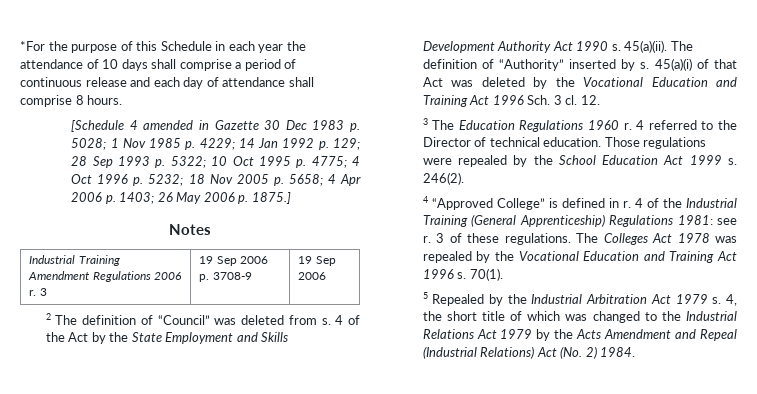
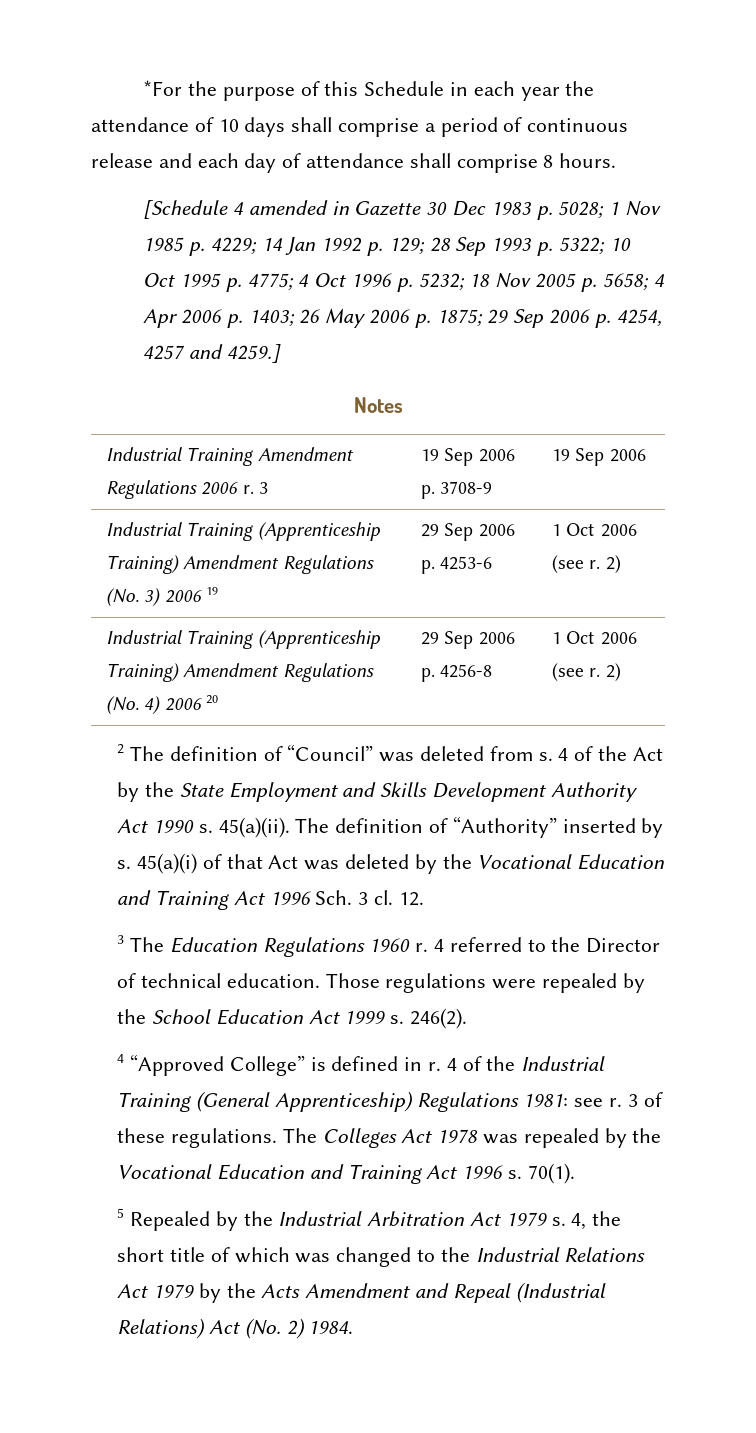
- [Schedule 4 amended in Gazette 30 Dec 1983 p. 5028; 1 Nov 1985 p. 4229; 14 Jan 1992 p. 129; 28 Sep 1993 p. 5322; 10 Oct 1995 p. 4775; 4 Oct 1996 p. 5232; 18 Nov 2005 p. 5658; 4 Apr 2006 p. 1403; 26 May 2006 p. 1875.]
+ [Schedule 4 amended in Gazette 30 Dec 1983 p. 5028; 1 Nov 1985 p. 4229; 14 Jan 1992 p. 129; 28 Sep 1993 p. 5322; 10 Oct 1995 p. 4775; 4 Oct 1996 p. 5232; 18 Nov 2005 p. 5658; 4 Apr 2006 p. 1403; 26 May 2006 p. 1875; 29 Sep 2006 p. 4254, 4257 and 4259.]
+ Industrial Training (Apprenticeship Training) Amendment Regulations (No. 3) 2006 19 | 29 Sep 2006 p. 4253-6 | 1 Oct 2006 (see r. 2)
+ Industrial Training (Apprenticeship Training) Amendment Regulations (No. 4) 2006 20 | 29 Sep 2006 p. 4256-8 | 1 Oct 2006 (see r. 2)

